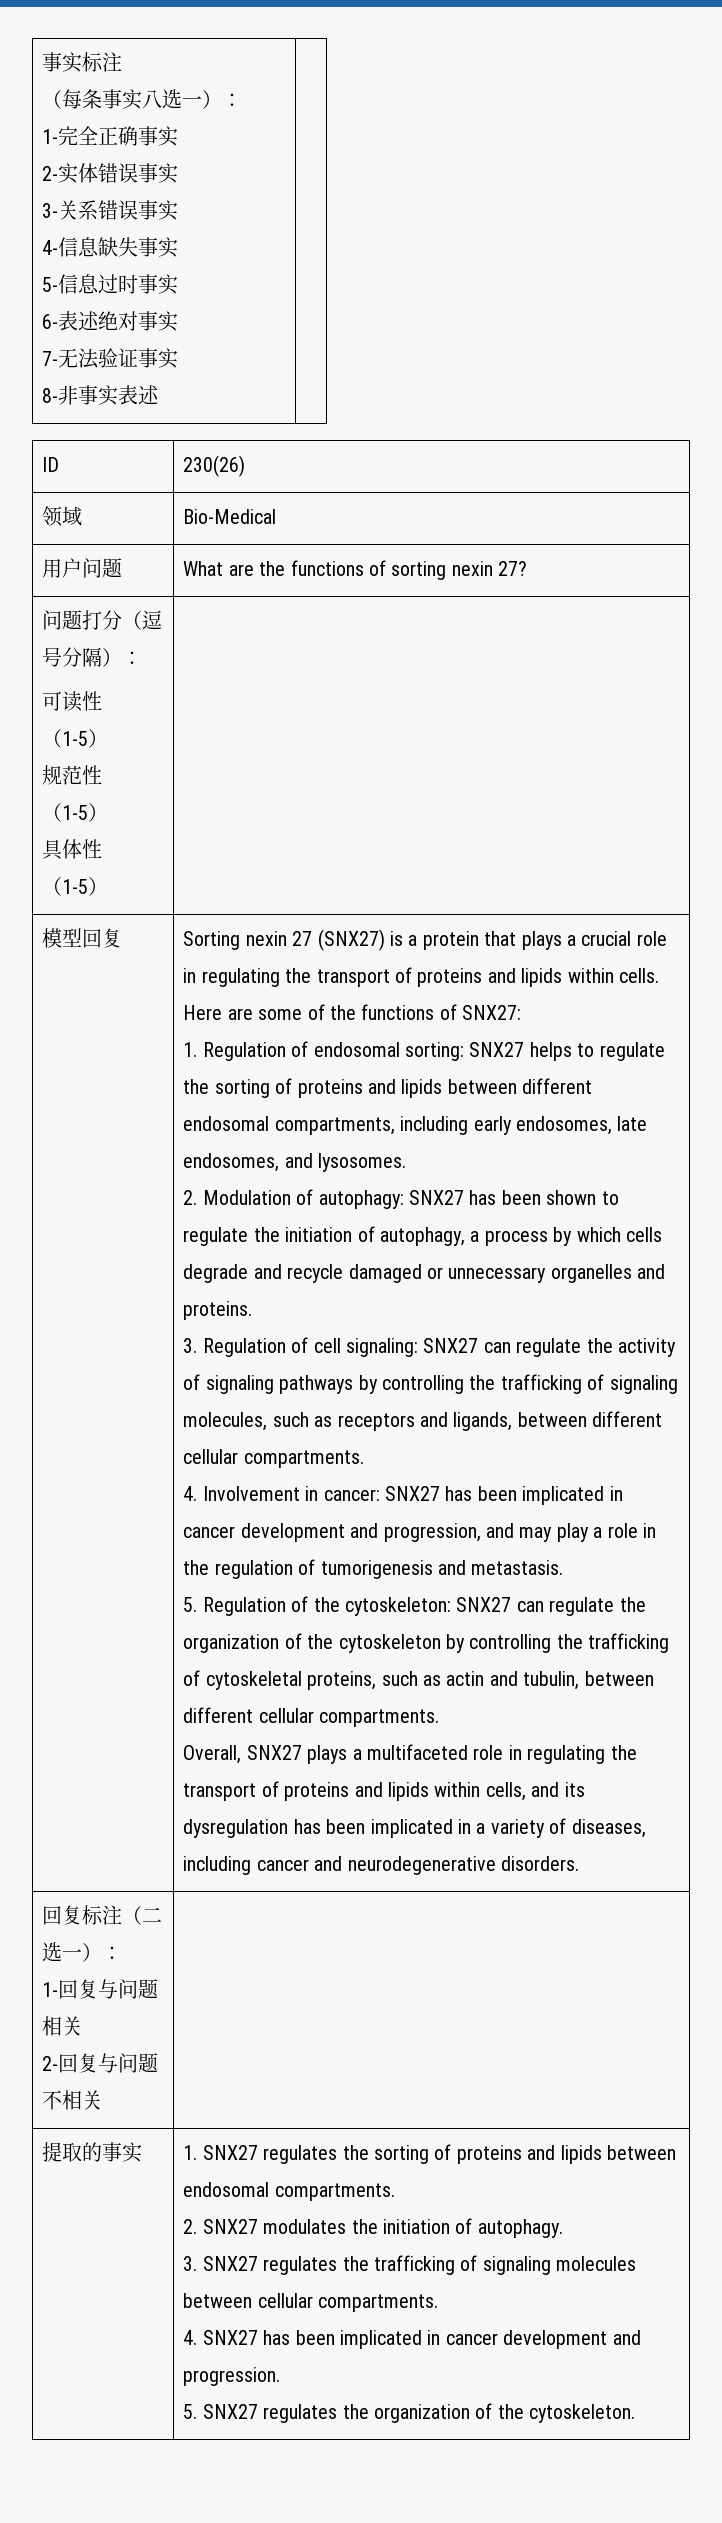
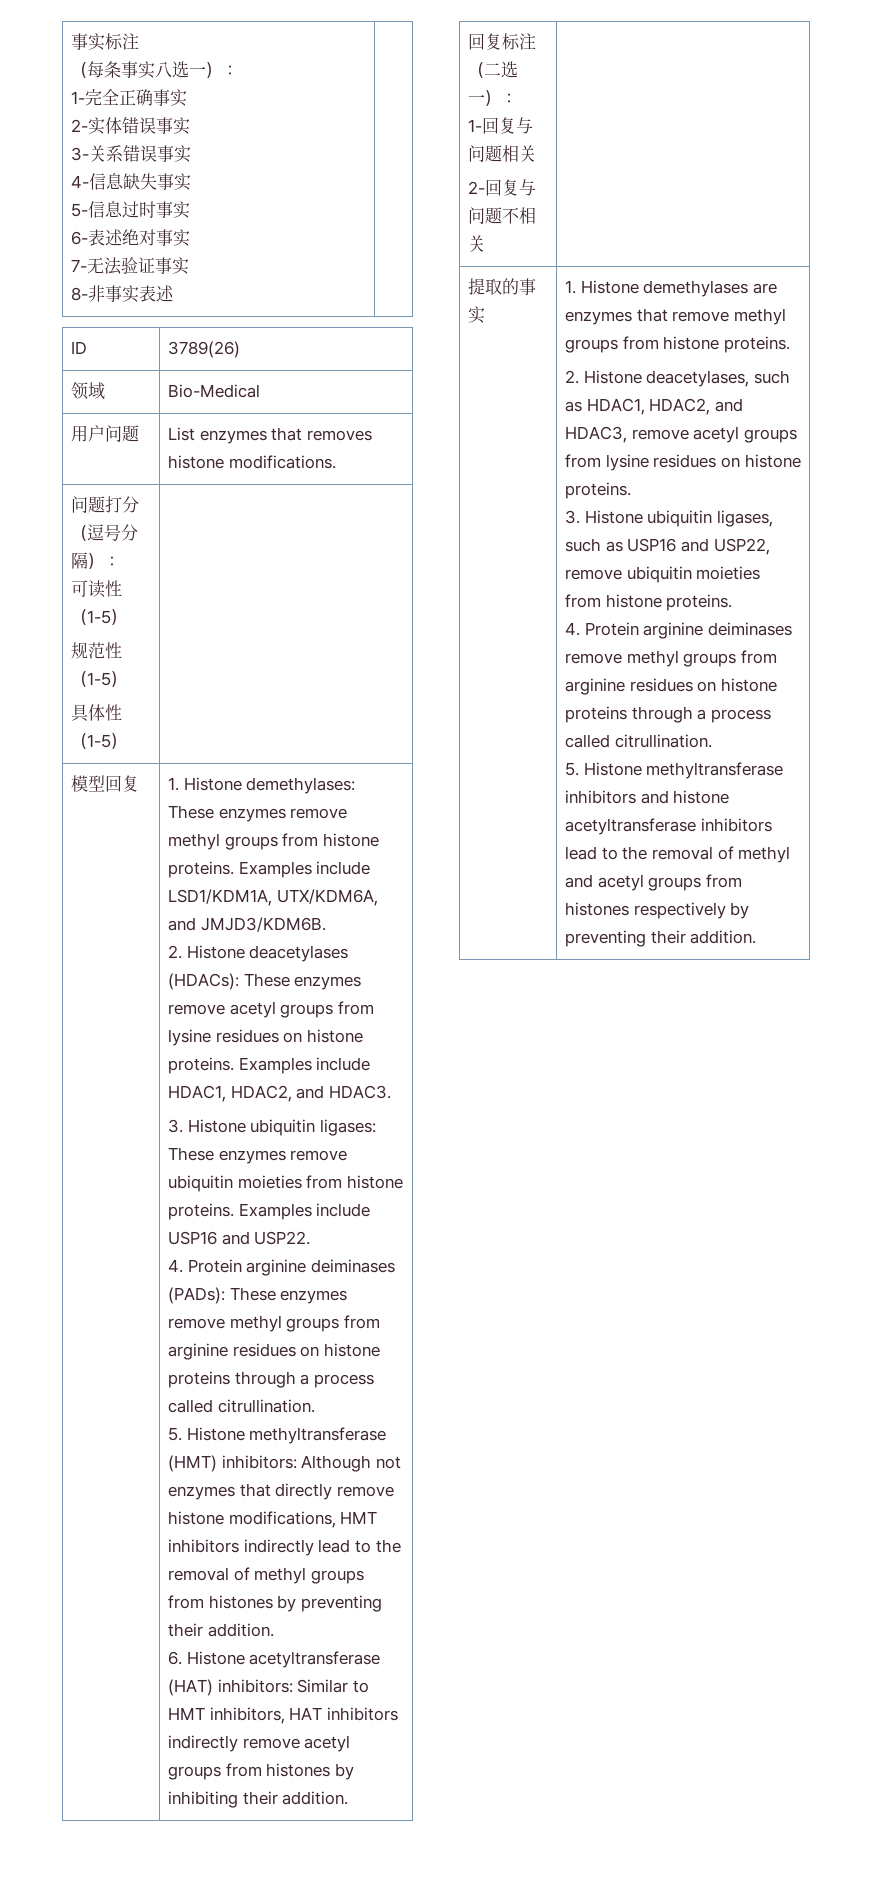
- ID | 230(26)
+ ID | 3789(26)
- 用户问题 | What are the functions of sorting nexin 27?
+ 用户问题 | List enzymes that removes histone modifications.
- Sorting nexin 27 (SNX27) is a protein that plays a crucial role in regulating the transport of proteins and lipids within cells. Here are some of the functions of SNX27:
- 1. Regulation of endosomal sorting: SNX27 helps to regulate the sorting of proteins and lipids between different endosomal compartments, including early endosomes, late endosomes, and lysosomes.
- 2. Modulation of autophagy: SNX27 has been shown to regulate the initiation of autophagy, a process by which cells degrade and recycle damaged or unnecessary organelles and proteins.
- 3. Regulation of cell signaling: SNX27 can regulate the activity of signaling pathways by controlling the trafficking of signaling molecules, such as receptors and ligands, between different cellular compartments.
- 4. Involvement in cancer: SNX27 has been implicated in cancer development and progression, and may play a role in the regulation of tumorigenesis and metastasis.
- 5. Regulation of the cytoskeleton: SNX27 can regulate the organization of the cytoskeleton by controlling the trafficking of cytoskeletal proteins, such as actin and tubulin, between different cellular compartments.
- Overall, SNX27 plays a multifaceted role in regulating the transport of proteins and lipids within cells, and its dysregulation has been implicated in a variety of diseases, including cancer and neurodegenerative disorders.
+ 1. Histone demethylases: These enzymes remove methyl groups from histone proteins. Examples include LSD1/KDM1A, UTX/KDM6A, and JMJD3/KDM6B.
+ 2. Histone deacetylases (HDACs): These enzymes remove acetyl groups from lysine residues on histone proteins. Examples include HDAC1, HDAC2, and HDAC3.
+ 3. Histone ubiquitin ligases: These enzymes remove ubiquitin moieties from histone proteins. Examples include USP16 and USP22.
+ 4. Protein arginine deiminases (PADs): These enzymes remove methyl groups from arginine residues on histone proteins through a process called citrullination.
+ 5. Histone methyltransferase (HMT) inhibitors: Although not enzymes that directly remove histone modifications, HMT inhibitors indirectly lead to the removal of methyl groups from histones by preventing their addition.
+ 6. Histone acetyltransferase (HAT) inhibitors: Similar to HMT inhibitors, HAT inhibitors indirectly remove acetyl groups from histones by inhibiting their addition.
- 1. SNX27 regulates the sorting of proteins and lipids between endosomal compartments.
- 2. SNX27 modulates the initiation of autophagy.
- 3. SNX27 regulates the trafficking of signaling molecules between cellular compartments.
- 4. SNX27 has been implicated in cancer development and progression.
- 5. SNX27 regulates the organization of the cytoskeleton.
+ 1. Histone demethylases are enzymes that remove methyl groups from histone proteins.
+ 2. Histone deacetylases, such as HDAC1, HDAC2, and HDAC3, remove acetyl groups from lysine residues on histone proteins.
+ 3. Histone ubiquitin ligases, such as USP16 and USP22, remove ubiquitin moieties from histone proteins.
+ 4. Protein arginine deiminases remove methyl groups from arginine residues on histone proteins through a process called citrullination.
+ 5. Histone methyltransferase inhibitors and histone acetyltransferase inhibitors lead to the removal of methyl and acetyl groups from histones respectively by preventing their addition.

